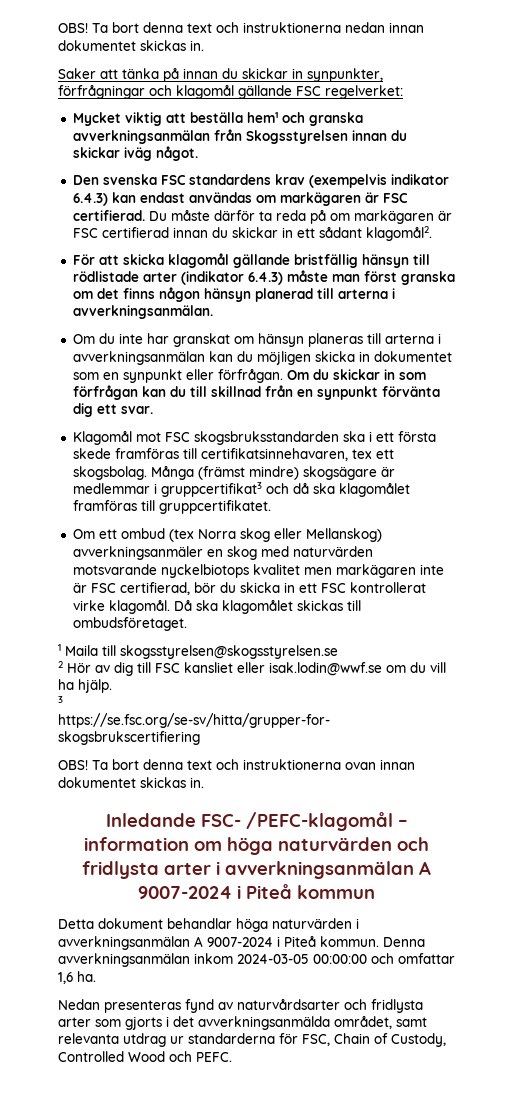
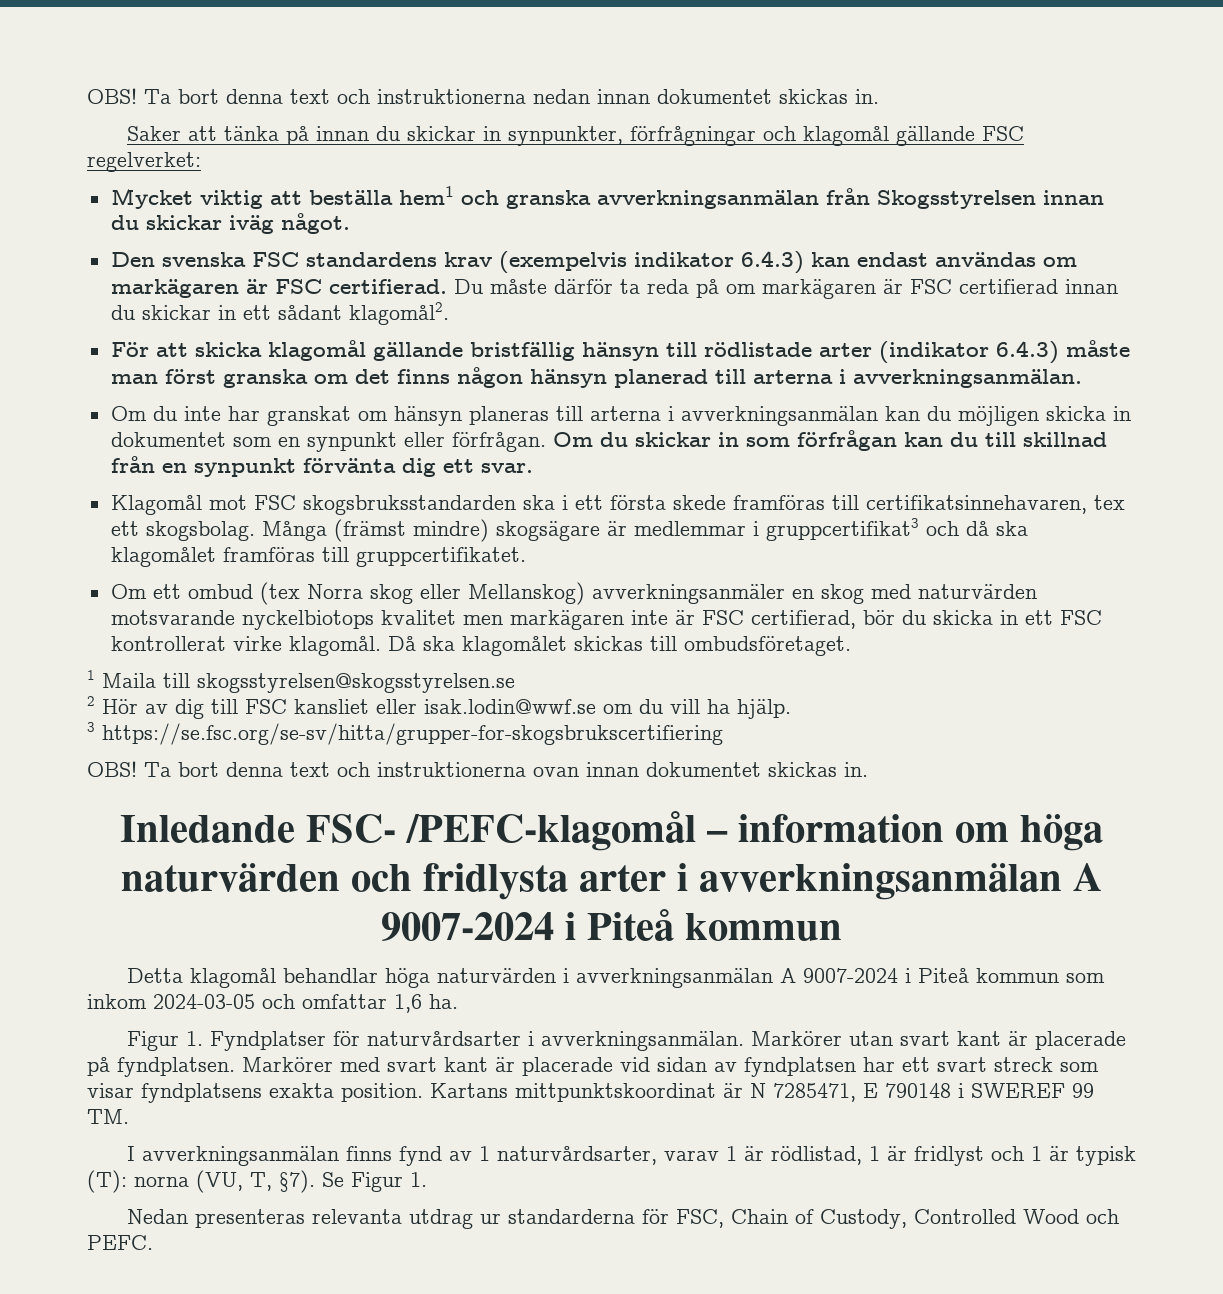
- Detta dokument behandlar höga naturvärden i avverkningsanmälan A 9007-2024 i Piteå kommun. Denna avverkningsanmälan inkom 2024-03-05 00:00:00 och omfattar 1,6 ha.
+ Detta klagomål behandlar höga naturvärden i avverkningsanmälan A 9007-2024 i Piteå kommun som inkom 2024-03-05 och omfattar 1,6 ha.
- Nedan presenteras fynd av naturvårdsarter och fridlysta arter som gjorts i det avverkningsanmälda området, samt relevanta utdrag ur standarderna för FSC, Chain of Custody, Controlled Wood och PEFC.
+ Figur 1. Fyndplatser för naturvårdsarter i avverkningsanmälan. Markörer utan svart kant är placerade på fyndplatsen. Markörer med svart kant är placerade vid sidan av fyndplatsen har ett svart streck som visar fyndplatsens exakta position. Kartans mittpunktskoordinat är N 7285471, E 790148 i SWEREF 99 TM.
+ I avverkningsanmälan finns fynd av 1 naturvårdsarter, varav 1 är rödlistad, 1 är fridlyst och 1 är typisk (T): norna (VU, T, §7). Se Figur 1.
+ Nedan presenteras relevanta utdrag ur standarderna för FSC, Chain of Custody, Controlled Wood och PEFC.

